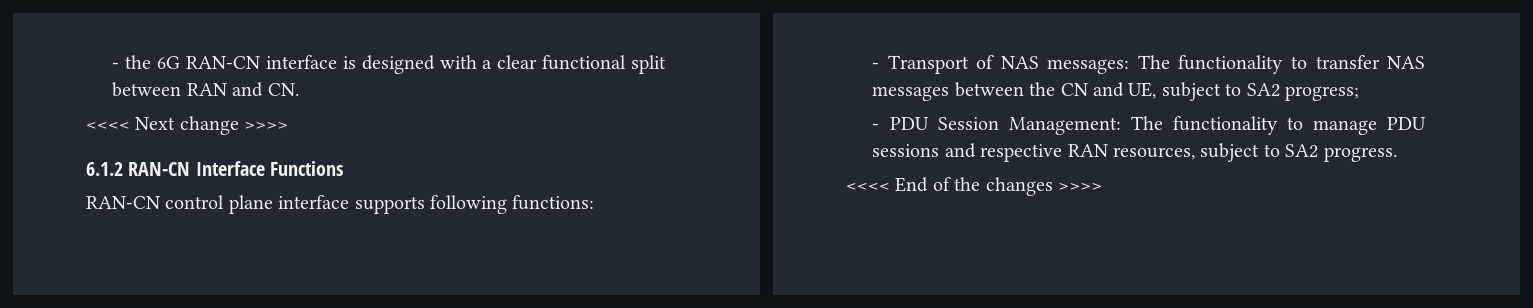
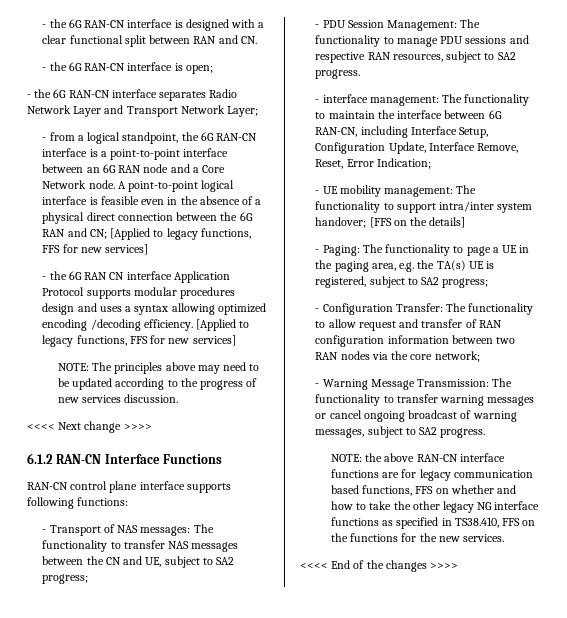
+ - the 6G RAN-CN interface is open;
+ - the 6G RAN-CN interface separates Radio Network Layer and Transport Network Layer;
+ - from a logical standpoint, the 6G RAN-CN interface is a point-to-point interface between an 6G RAN node and a Core Network node. A point-to-point logical interface is feasible even in the absence of a physical direct connection between the 6G RAN and CN; [Applied to legacy functions, FFS for new services]
+ - the 6G RAN CN interface Application Protocol supports modular procedures design and uses a syntax allowing optimized encoding /decoding efficiency. [Applied to legacy functions, FFS for new services]
+ NOTE: The principles above may need to be updated according to the progress of new services discussion.
+ - interface management: The functionality to maintain the interface between 6G RAN-CN, including Interface Setup, Configuration Update, Interface Remove, Reset, Error Indication;
+ - UE mobility management: The functionality to support intra/inter system handover; [FFS on the details]
+ - Paging: The functionality to page a UE in the paging area, e.g. the TA(s) UE is registered, subject to SA2 progress;
+ - Configuration Transfer: The functionality to allow request and transfer of RAN configuration information between two RAN nodes via the core network;
+ - Warning Message Transmission: The functionality to transfer warning messages or cancel ongoing broadcast of warning messages, subject to SA2 progress.
+ NOTE: the above RAN-CN interface functions are for legacy communication based functions, FFS on whether and how to take the other legacy NG interface functions as specified in TS38.410, FFS on the functions for the new services.

